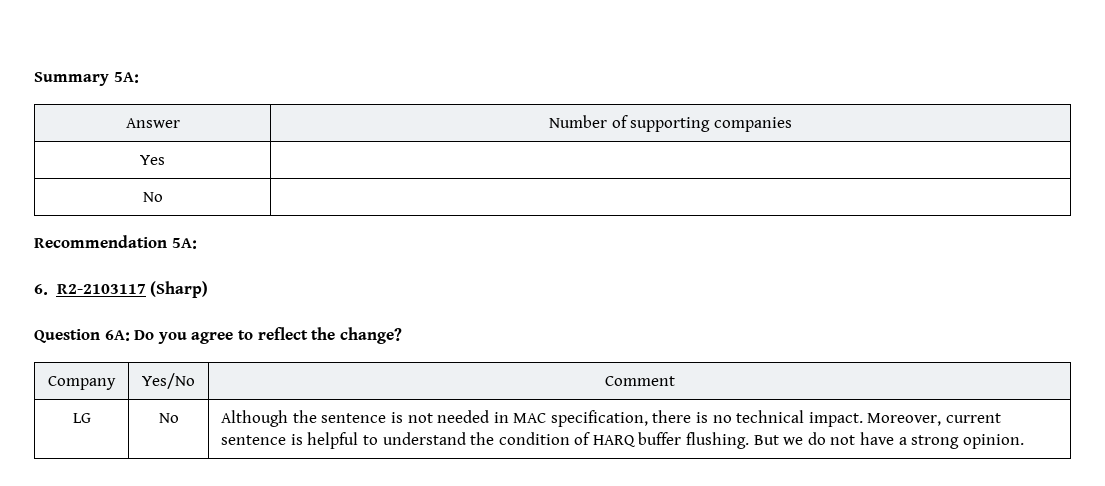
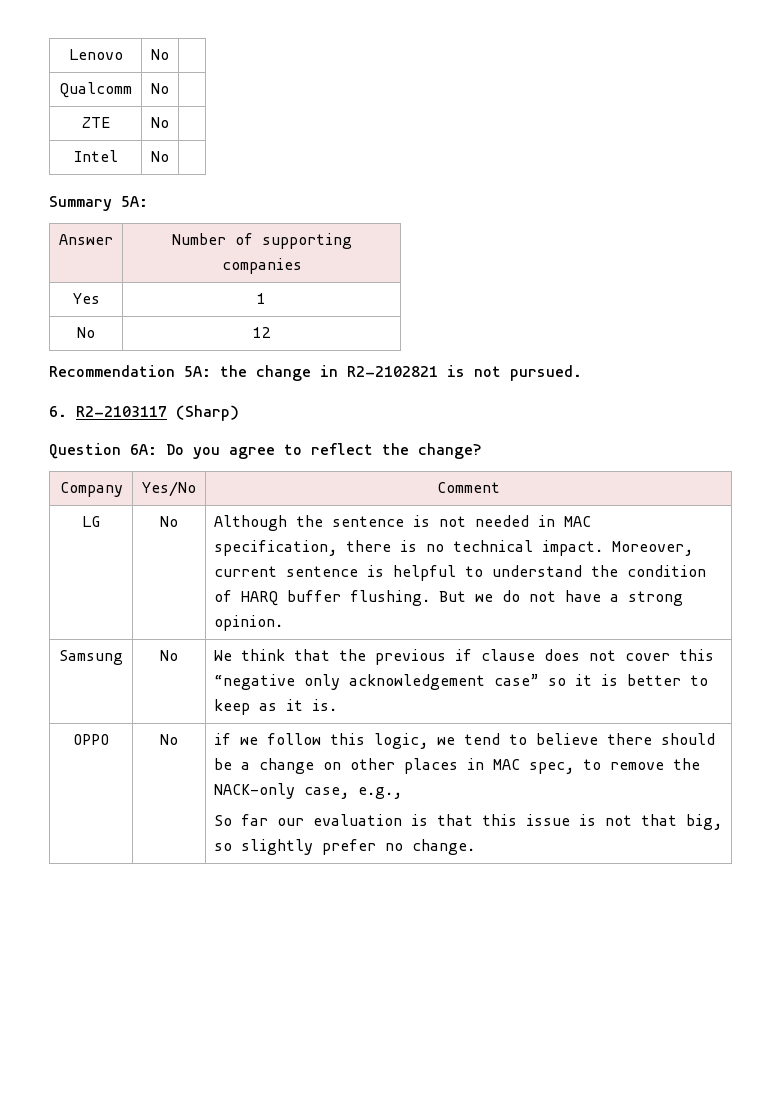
+ Lenovo | No |
+ Qualcomm | No |
+ ZTE | No |
+ Intel | No |
- Yes |
- No |
+ Yes | 1
+ No | 12
- Recommendation 5A:
+ Recommendation 5A: the change in R2-2102821 is not pursued.
+ Samsung | No | We think that the previous if clause does not cover this “negative only acknowledgement case” so it is better to keep as it is.
+ OPPO | No | if we follow this logic, we tend to believe there should be a change on other places in MAC spec, to remove the NACK-only case, e.g.,
+ So far our evaluation is that this issue is not that big, so slightly prefer no change.

